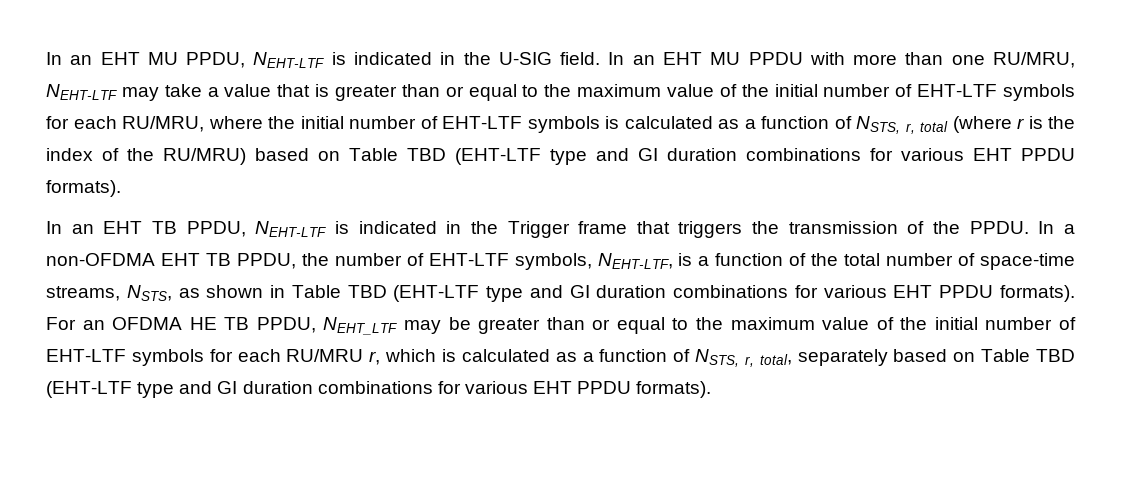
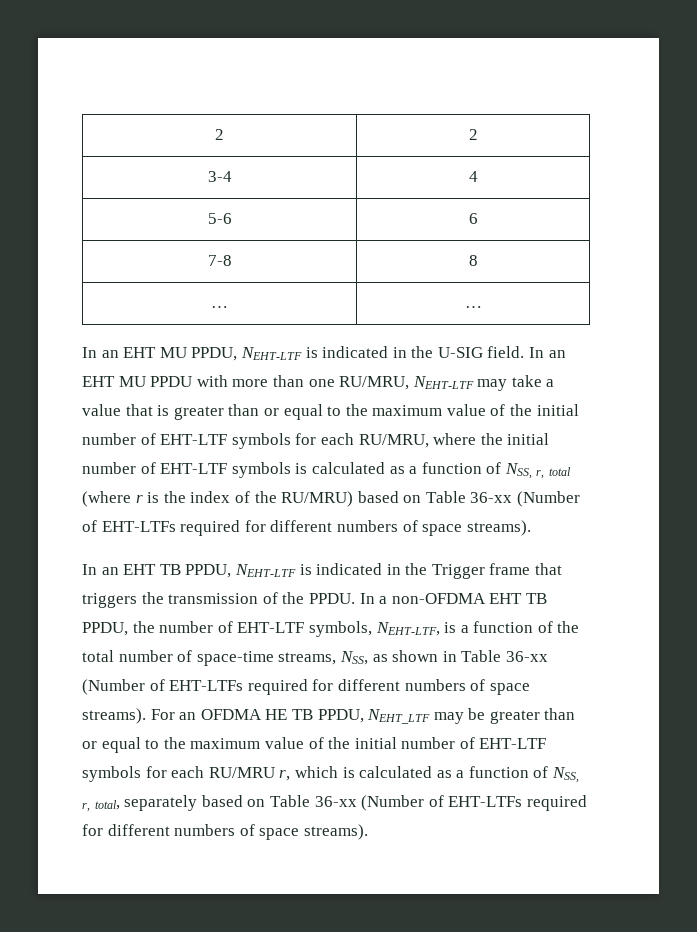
+ 2 | 2
+ 3-4 | 4
+ 5-6 | 6
+ 7-8 | 8
+ … | …
- In an EHT MU PPDU with more than one RU/MRU, NEHT-LTF may take a value that is greater than or equal to the maximum value of the initial number of EHT-LTF symbols for each RU/MRU, where the initial number of EHT-LTF symbols is calculated as a function of NSTS, r, total (where r is the index of the RU/MRU) based on Table TBD (EHT-LTF type and GI duration combinations for various EHT PPDU formats).
+ In an EHT MU PPDU with more than one RU/MRU, NEHT-LTF may take a value that is greater than or equal to the maximum value of the initial number of EHT-LTF symbols for each RU/MRU, where the initial number of EHT-LTF symbols is calculated as a function of NSS, r, total (where r is the index of the RU/MRU) based on Table 36-xx (Number of EHT-LTFs required for different numbers of space streams).
- In a non-OFDMA EHT TB PPDU, the number of EHT-LTF symbols, NEHT-LTF, is a function of the total number of space-time streams, NSTS, as shown in Table TBD (EHT-LTF type and GI duration combinations for various EHT PPDU formats).
+ In a non-OFDMA EHT TB PPDU, the number of EHT-LTF symbols, NEHT-LTF, is a function of the total number of space-time streams, NSS, as shown in Table 36-xx (Number of EHT-LTFs required for different numbers of space streams).
- For an OFDMA HE TB PPDU, NEHT_LTF may be greater than or equal to the maximum value of the initial number of EHT-LTF symbols for each RU/MRU r, which is calculated as a function of NSTS, r, total, separately based on Table TBD (EHT-LTF type and GI duration combinations for various EHT PPDU formats).
+ For an OFDMA HE TB PPDU, NEHT_LTF may be greater than or equal to the maximum value of the initial number of EHT-LTF symbols for each RU/MRU r, which is calculated as a function of NSS, r, total, separately based on Table 36-xx (Number of EHT-LTFs required for different numbers of space streams).

